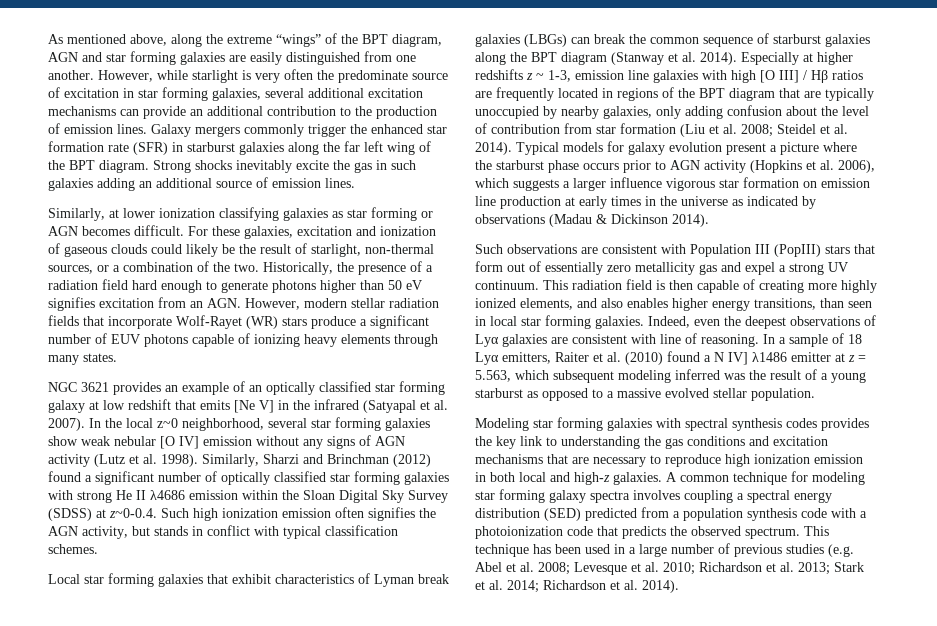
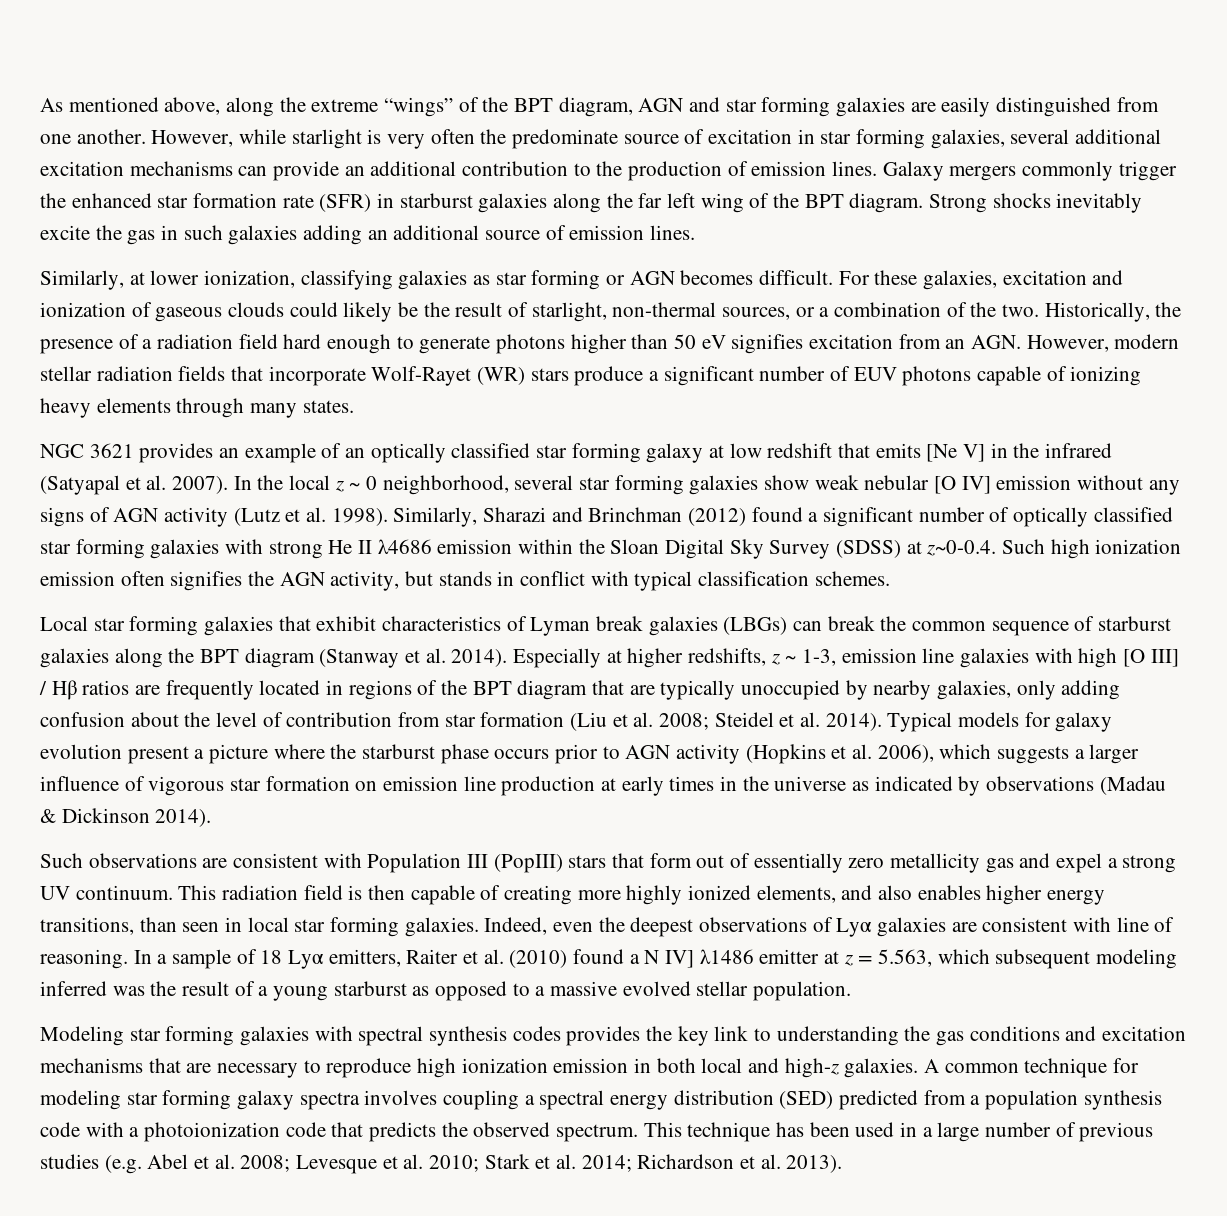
- Similarly, at lower ionization classifying galaxies as star forming or AGN becomes difficult.
+ Similarly, at lower ionization, classifying galaxies as star forming or AGN becomes difficult.
- In the local z~0 neighborhood, several star forming galaxies show weak nebular [O IV] emission without any signs of AGN activity (Lutz et al. 1998).
+ In the local z ~ 0 neighborhood, several star forming galaxies show weak nebular [O IV] emission without any signs of AGN activity (Lutz et al. 1998).
- Similarly, Sharzi and Brinchman (2012) found a significant number of optically classified star forming galaxies with strong He II λ4686 emission within the Sloan Digital Sky Survey (SDSS) at z~0-0.4. Such high ionization emission often signifies the AGN activity, but stands in conflict with typical classification schemes.
+ Similarly, Sharazi and Brinchman (2012) found a significant number of optically classified star forming galaxies with strong He II λ4686 emission within the Sloan Digital Sky Survey (SDSS) at z~0-0.4. Such high ionization emission often signifies the AGN activity, but stands in conflict with typical classification schemes.
- Especially at higher redshifts z ~ 1-3, emission line galaxies with high [O III] / Hβ ratios are frequently located in regions of the BPT diagram that are typically unoccupied by nearby galaxies, only adding confusion about the level of contribution from star formation (Liu et al. 2008; Steidel et al. 2014).
+ Especially at higher redshifts, z ~ 1-3, emission line galaxies with high [O III] / Hβ ratios are frequently located in regions of the BPT diagram that are typically unoccupied by nearby galaxies, only adding confusion about the level of contribution from star formation (Liu et al. 2008; Steidel et al. 2014).
- Typical models for galaxy evolution present a picture where the starburst phase occurs prior to AGN activity (Hopkins et al. 2006), which suggests a larger influence vigorous star formation on emission line production at early times in the universe as indicated by observations (Madau & Dickinson 2014).
+ Typical models for galaxy evolution present a picture where the starburst phase occurs prior to AGN activity (Hopkins et al. 2006), which suggests a larger influence of vigorous star formation on emission line production at early times in the universe as indicated by observations (Madau & Dickinson 2014).
- This technique has been used in a large number of previous studies (e.g. Abel et al. 2008; Levesque et al. 2010; Richardson et al. 2013; Stark et al. 2014; Richardson et al. 2014).
+ This technique has been used in a large number of previous studies (e.g. Abel et al. 2008; Levesque et al. 2010; Stark et al. 2014; Richardson et al. 2013).

